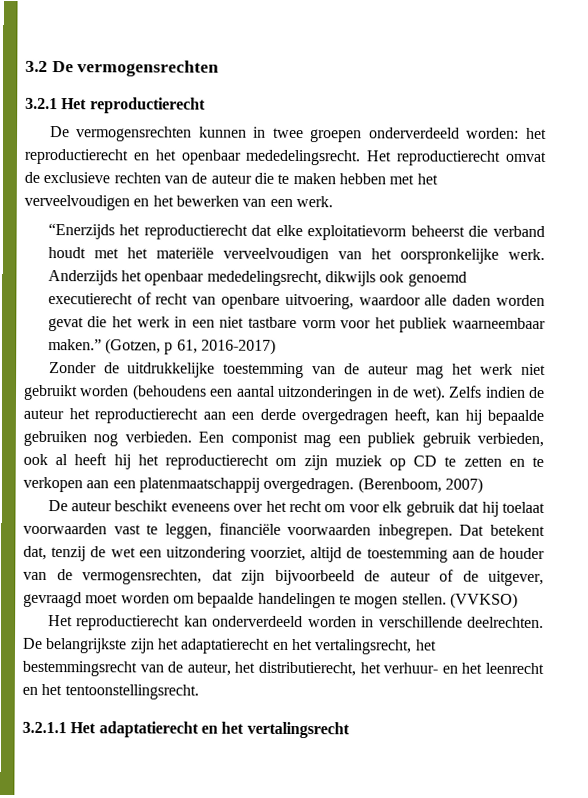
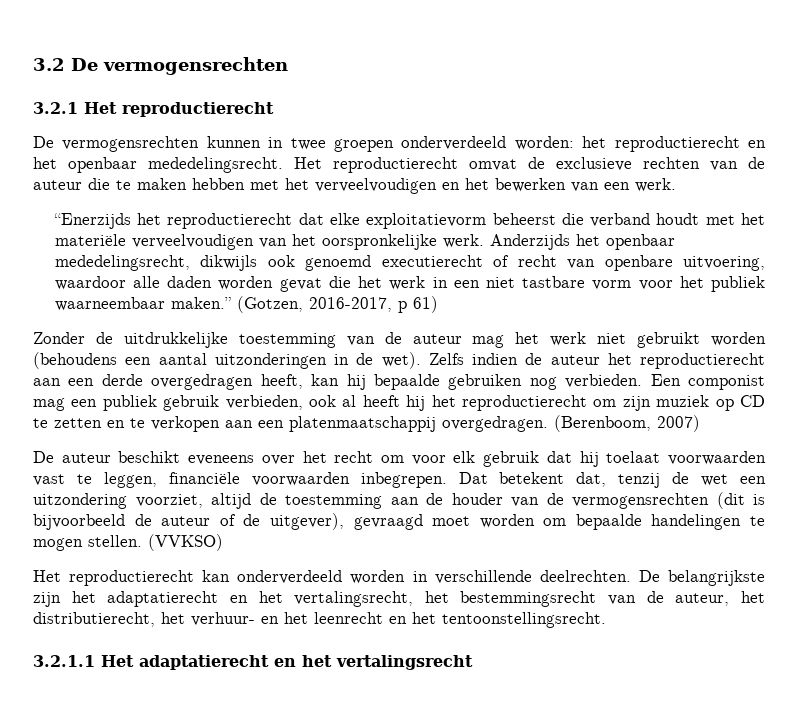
- (Gotzen, p 61, 2016-2017)
+ (Gotzen, 2016-2017, p 61)
- Dat betekent dat, tenzij de wet een uitzondering voorziet, altijd de toestemming aan de houder van de vermogensrechten, dat zijn bijvoorbeeld de auteur of de uitgever, gevraagd moet worden om bepaalde handelingen te mogen stellen.
+ Dat betekent dat, tenzij de wet een uitzondering voorziet, altijd de toestemming aan de houder van de vermogensrechten (dit is bijvoorbeeld de auteur of de uitgever), gevraagd moet worden om bepaalde handelingen te mogen stellen.

